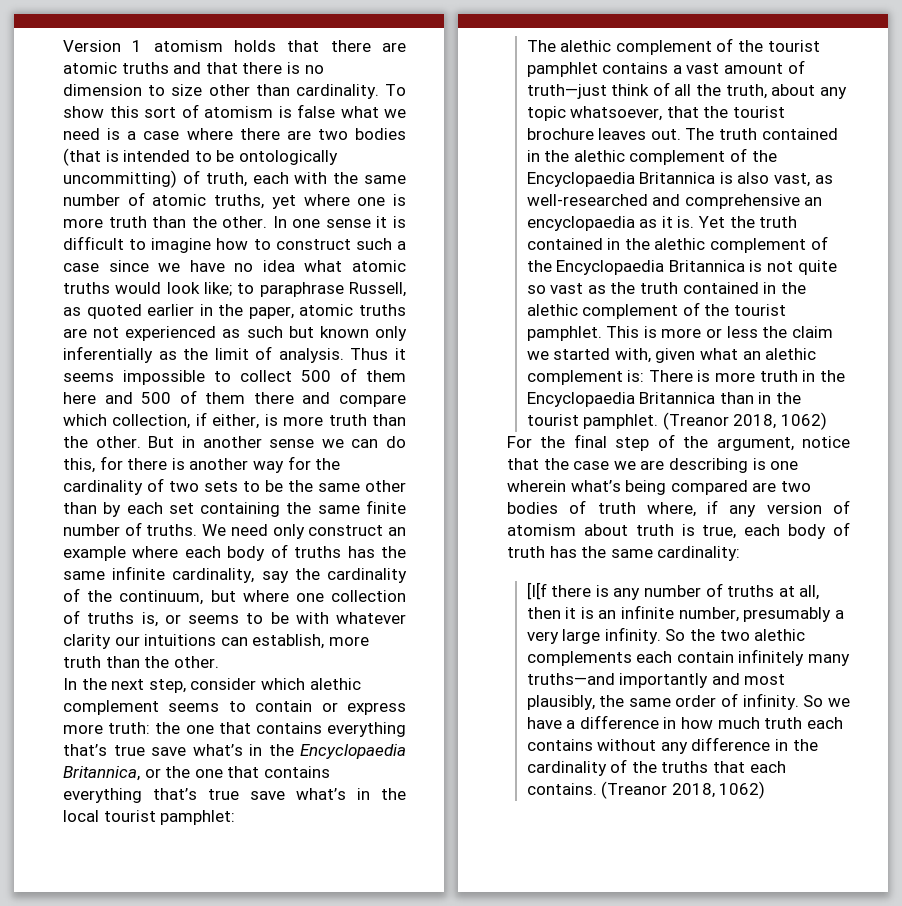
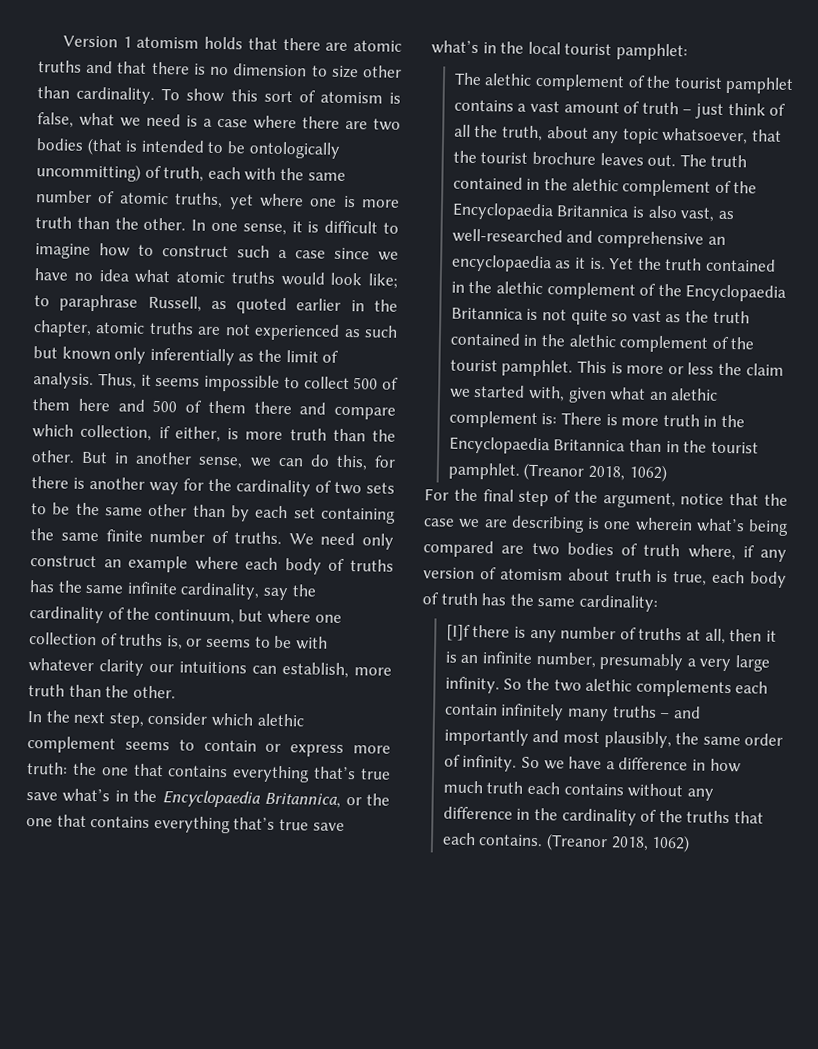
- To show this sort of atomism is false what we need is a case where there are two bodies (that is intended to be ontologically uncommitting) of truth, each with the same number of atomic truths, yet where one is more truth than the other.
+ To show this sort of atomism is false, what we need is a case where there are two bodies (that is intended to be ontologically uncommitting) of truth, each with the same number of atomic truths, yet where one is more truth than the other.
- In one sense it is difficult to imagine how to construct such a case since we have no idea what atomic truths would look like; to paraphrase Russell, as quoted earlier in the paper, atomic truths are not experienced as such but known only inferentially as the limit of analysis.
+ In one sense, it is difficult to imagine how to construct such a case since we have no idea what atomic truths would look like; to paraphrase Russell, as quoted earlier in the chapter, atomic truths are not experienced as such but known only inferentially as the limit of analysis.
- Thus it seems impossible to collect 500 of them here and 500 of them there and compare which collection, if either, is more truth than the other.
+ Thus, it seems impossible to collect 500 of them here and 500 of them there and compare which collection, if either, is more truth than the other.
- But in another sense we can do this, for there is another way for the cardinality of two sets to be the same other than by each set containing the same finite number of truths.
+ But in another sense, we can do this, for there is another way for the cardinality of two sets to be the same other than by each set containing the same finite number of truths.
- The alethic complement of the tourist pamphlet contains a vast amount of truth—just think of all the truth, about any topic whatsoever, that the tourist brochure leaves out.
+ The alethic complement of the tourist pamphlet contains a vast amount of truth – just think of all the truth, about any topic whatsoever, that the tourist brochure leaves out.
- [I[f there is any number of truths at all, then it is an infinite number, presumably a very large infinity.
+ [I]f there is any number of truths at all, then it is an infinite number, presumably a very large infinity.
- So the two alethic complements each contain infinitely many truths—and importantly and most plausibly, the same order of infinity.
+ So the two alethic complements each contain infinitely many truths – and importantly and most plausibly, the same order of infinity.

